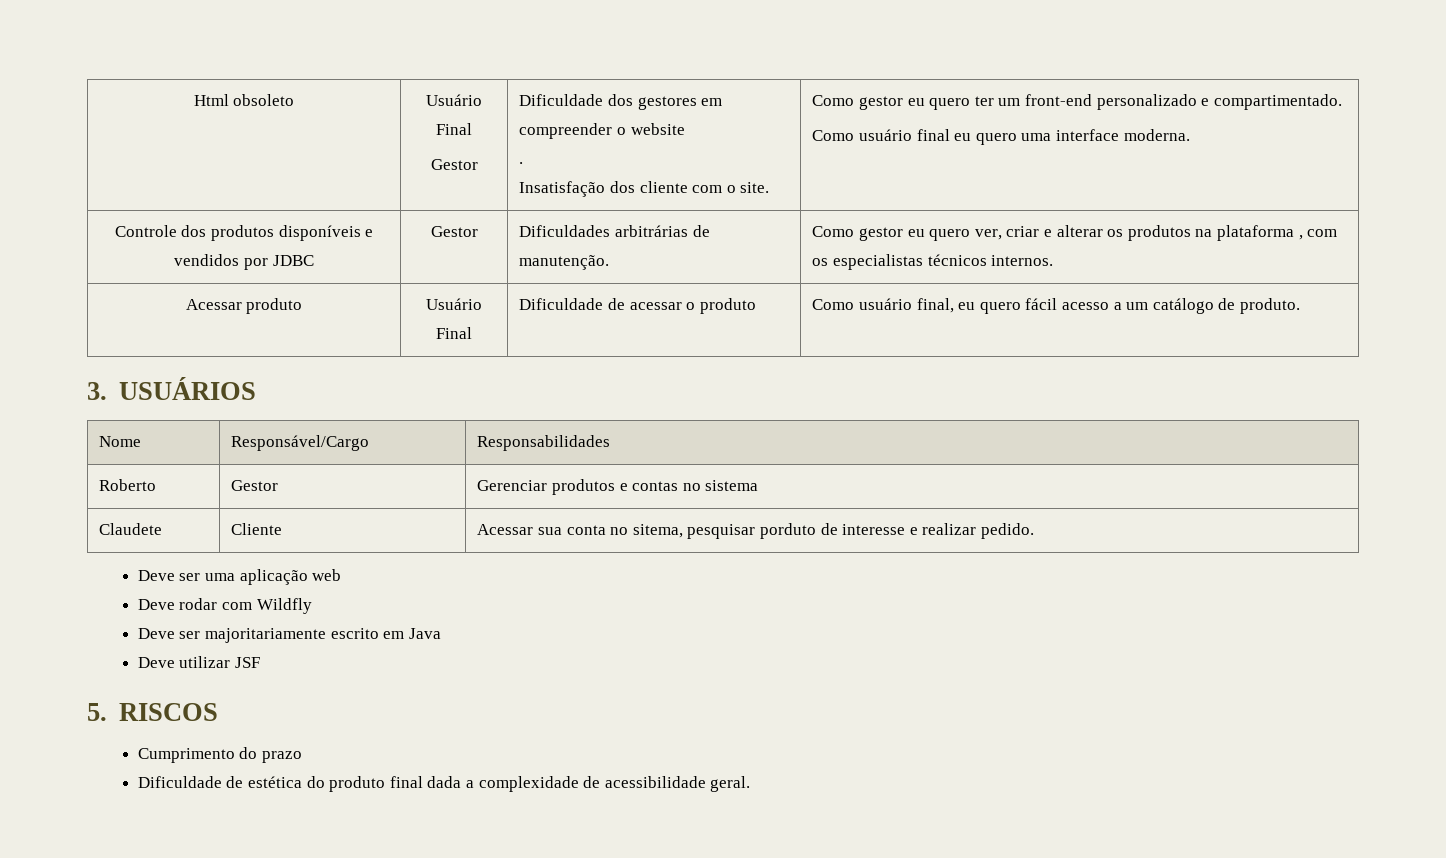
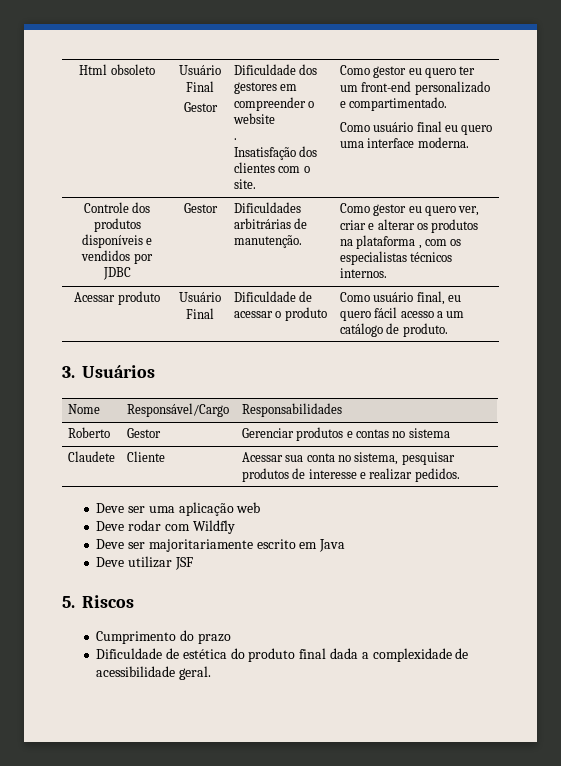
  Html obsoleto | Usuário Final
  Gestor | Dificuldade dos gestores em compreender o website
  .
- Insatisfação dos cliente com o site. | Como gestor eu quero ter um front-end personalizado e compartimentado.
+ Insatisfação dos clientes com o site. | Como gestor eu quero ter um front-end personalizado e compartimentado.
- 3. USUÁRIOS
+ 3. Usuários
- Claudete | Cliente | Acessar sua conta no sitema, pesquisar porduto de interesse e realizar pedido.
+ Claudete | Cliente | Acessar sua conta no sistema, pesquisar produtos de interesse e realizar pedidos.
- 5. RISCOS
+ 5. Riscos

